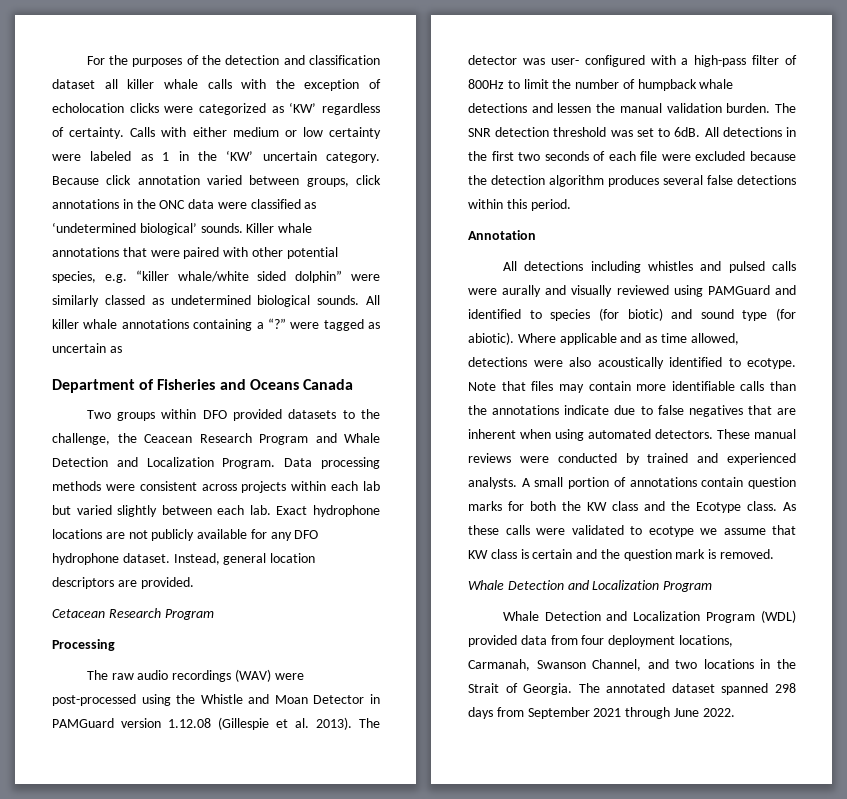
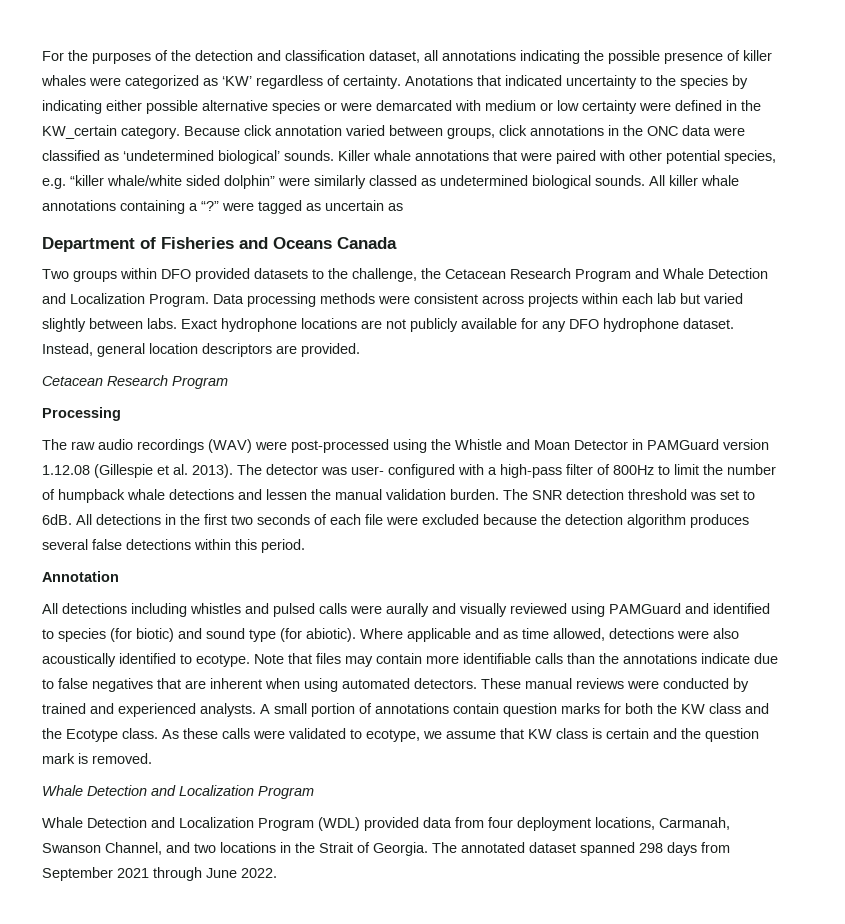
- For the purposes of the detection and classification dataset all killer whale calls with the exception of echolocation clicks were categorized as ‘KW’ regardless of certainty.
+ For the purposes of the detection and classification dataset, all annotations indicating the possible presence of killer whales were categorized as ‘KW’ regardless of certainty.
- Calls with either medium or low certainty were labeled as 1 in the ‘KW’ uncertain category.
+ Anotations that indicated uncertainty to the species by indicating either possible alternative species or were demarcated with medium or low certainty were defined in the KW_certain category.
- Two groups within DFO provided datasets to the challenge, the Ceacean Research Program and Whale Detection and Localization Program.
+ Two groups within DFO provided datasets to the challenge, the Cetacean Research Program and Whale Detection and Localization Program.
- Data processing methods were consistent across projects within each lab but varied slightly between each lab.
+ Data processing methods were consistent across projects within each lab but varied slightly between labs.
- As these calls were validated to ecotype we assume that KW class is certain and the question mark is removed.
+ As these calls were validated to ecotype, we assume that KW class is certain and the question mark is removed.

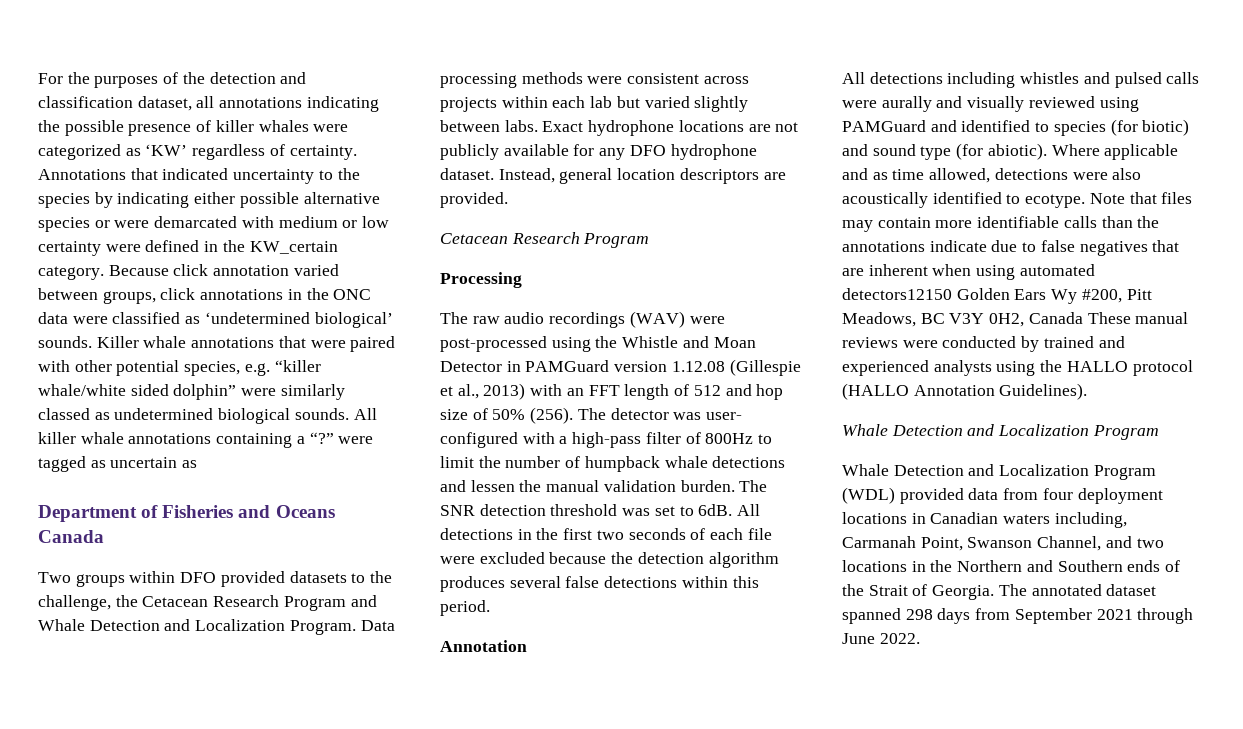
- Anotations that indicated uncertainty to the species by indicating either possible alternative species or were demarcated with medium or low certainty were defined in the KW_certain category.
+ Annotations that indicated uncertainty to the species by indicating either possible alternative species or were demarcated with medium or low certainty were defined in the KW_certain category.
- The raw audio recordings (WAV) were post-processed using the Whistle and Moan Detector in PAMGuard version 1.12.08 (Gillespie et al. 2013).
+ The raw audio recordings (WAV) were post-processed using the Whistle and Moan Detector in PAMGuard version 1.12.08 (Gillespie et al., 2013) with an FFT length of 512 and hop size of 50% (256).
- Note that files may contain more identifiable calls than the annotations indicate due to false negatives that are inherent when using automated detectors. These manual reviews were conducted by trained and experienced analysts. A small portion of annotations contain question marks for both the KW class and the Ecotype class. As these calls were validated to ecotype, we assume that KW class is certain and the question mark is removed.
+ Note that files may contain more identifiable calls than the annotations indicate due to false negatives that are inherent when using automated detectors12150 Golden Ears Wy #200, Pitt Meadows, BC V3Y 0H2, Canada These manual reviews were conducted by trained and experienced analysts using the HALLO protocol (HALLO Annotation Guidelines).
- Whale Detection and Localization Program (WDL) provided data from four deployment locations, Carmanah, Swanson Channel, and two locations in the Strait of Georgia.
+ Whale Detection and Localization Program (WDL) provided data from four deployment locations in Canadian waters including, Carmanah Point, Swanson Channel, and two locations in the Northern and Southern ends of the Strait of Georgia.

